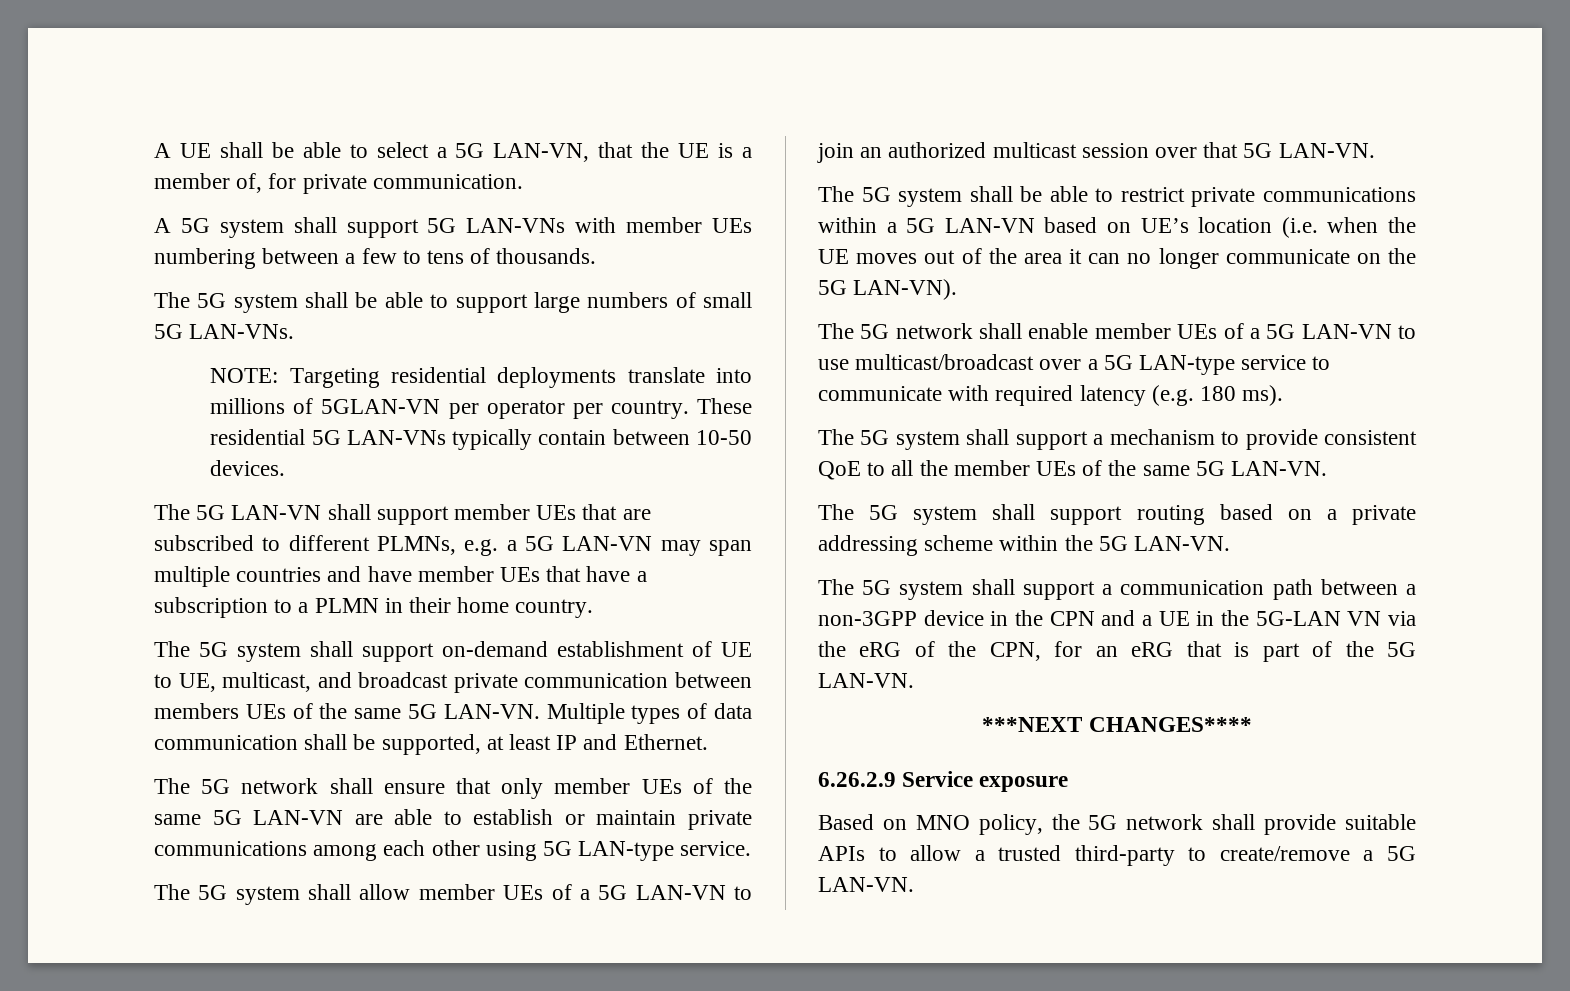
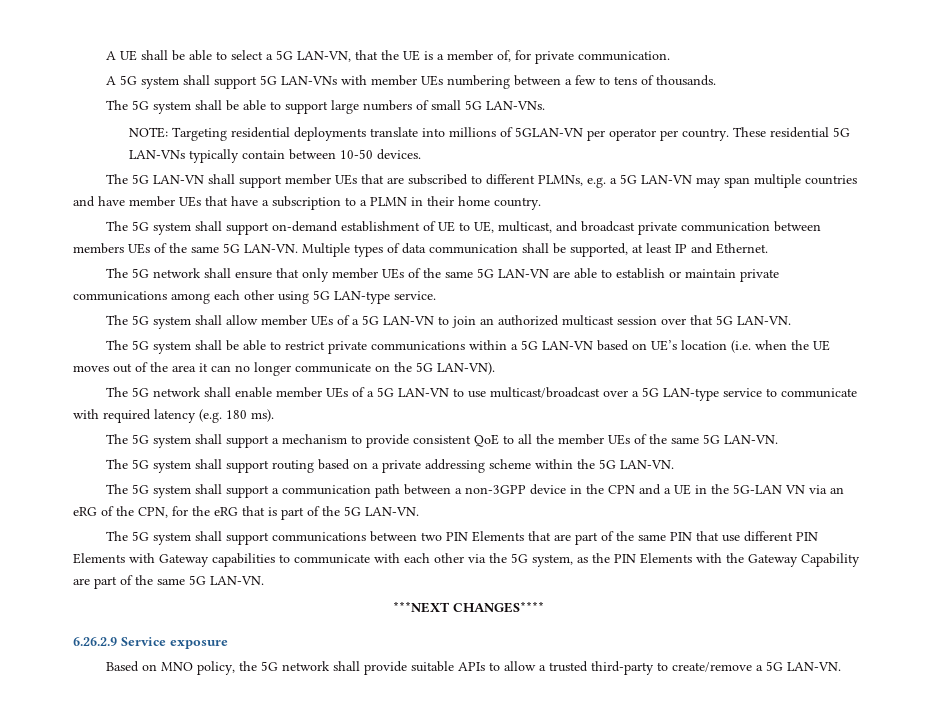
- The 5G system shall support a communication path between a non-3GPP device in the CPN and a UE in the 5G-LAN VN via the eRG of the CPN, for an eRG that is part of the 5G LAN-VN.
+ The 5G system shall support a communication path between a non-3GPP device in the CPN and a UE in the 5G-LAN VN via an eRG of the CPN, for the eRG that is part of the 5G LAN-VN.
+ The 5G system shall support communications between two PIN Elements that are part of the same PIN that use different PIN Elements with Gateway capabilities to communicate with each other via the 5G system, as the PIN Elements with the Gateway Capability are part of the same 5G LAN-VN.

